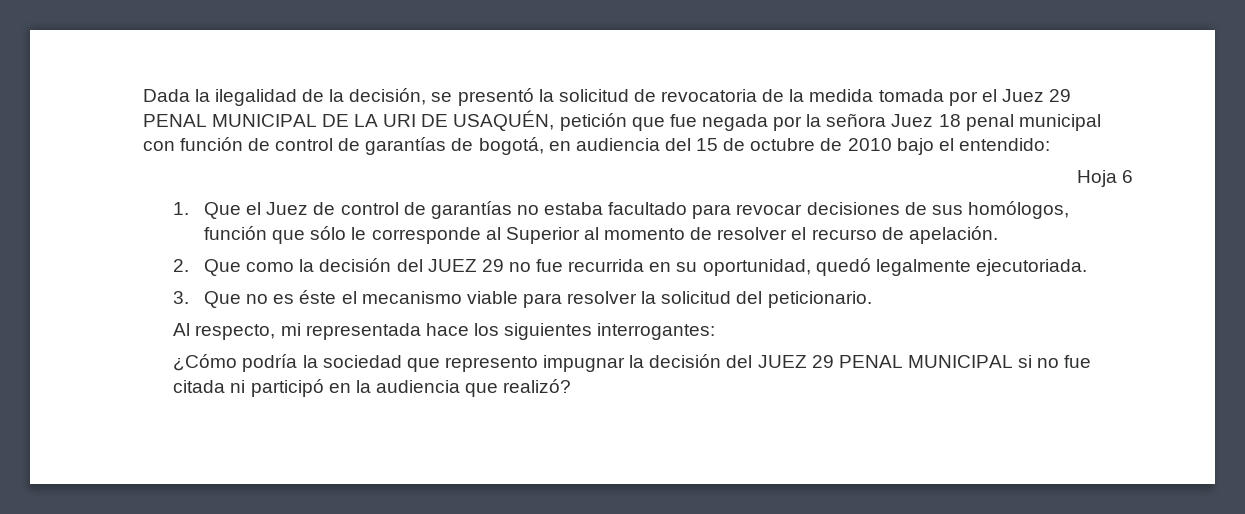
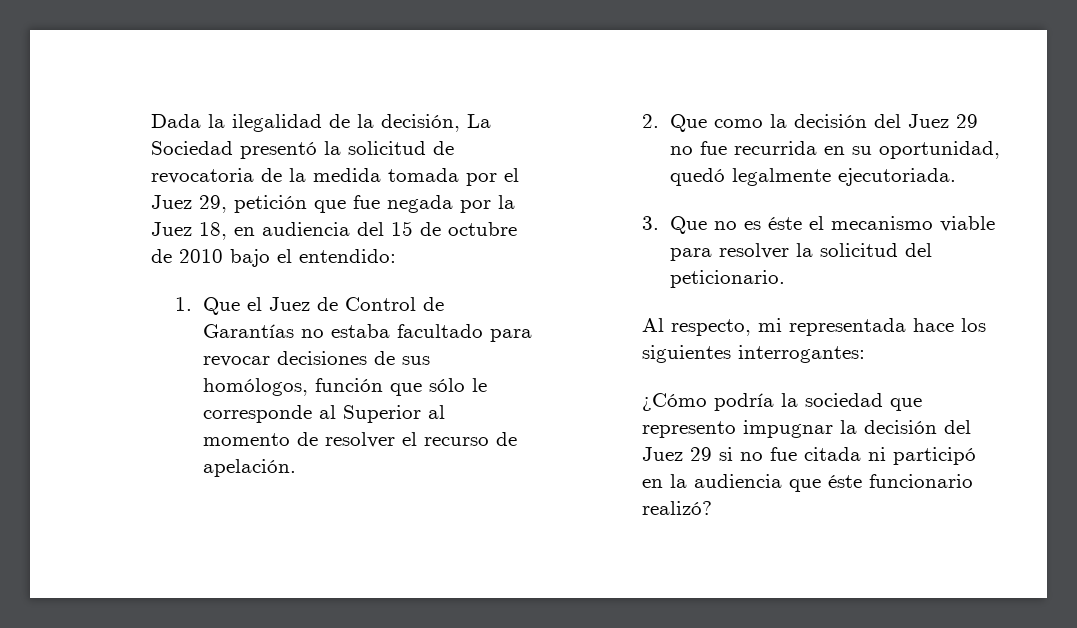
- Dada la ilegalidad de la decisión, se presentó la solicitud de revocatoria de la medida tomada por el Juez 29 PENAL MUNICIPAL DE LA URI DE USAQUÉN, petición que fue negada por la señora Juez 18 penal municipal con función de control de garantías de bogotá, en audiencia del 15 de octubre de 2010 bajo el entendido:
+ Dada la ilegalidad de la decisión, La Sociedad presentó la solicitud de revocatoria de la medida tomada por el Juez 29, petición que fue negada por la Juez 18, en audiencia del 15 de octubre de 2010 bajo el entendido:
- Hoja 6
- 1. Que el Juez de control de garantías no estaba facultado para revocar decisiones de sus homólogos, función que sólo le corresponde al Superior al momento de resolver el recurso de apelación.
+ 1. Que el Juez de Control de Garantías no estaba facultado para revocar decisiones de sus homólogos, función que sólo le corresponde al Superior al momento de resolver el recurso de apelación.
- 2. Que como la decisión del JUEZ 29 no fue recurrida en su oportunidad, quedó legalmente ejecutoriada.
+ 2. Que como la decisión del Juez 29 no fue recurrida en su oportunidad, quedó legalmente ejecutoriada.
- ¿Cómo podría la sociedad que represento impugnar la decisión del JUEZ 29 PENAL MUNICIPAL si no fue citada ni participó en la audiencia que realizó?
+ ¿Cómo podría la sociedad que represento impugnar la decisión del Juez 29 si no fue citada ni participó en la audiencia que éste funcionario realizó?

